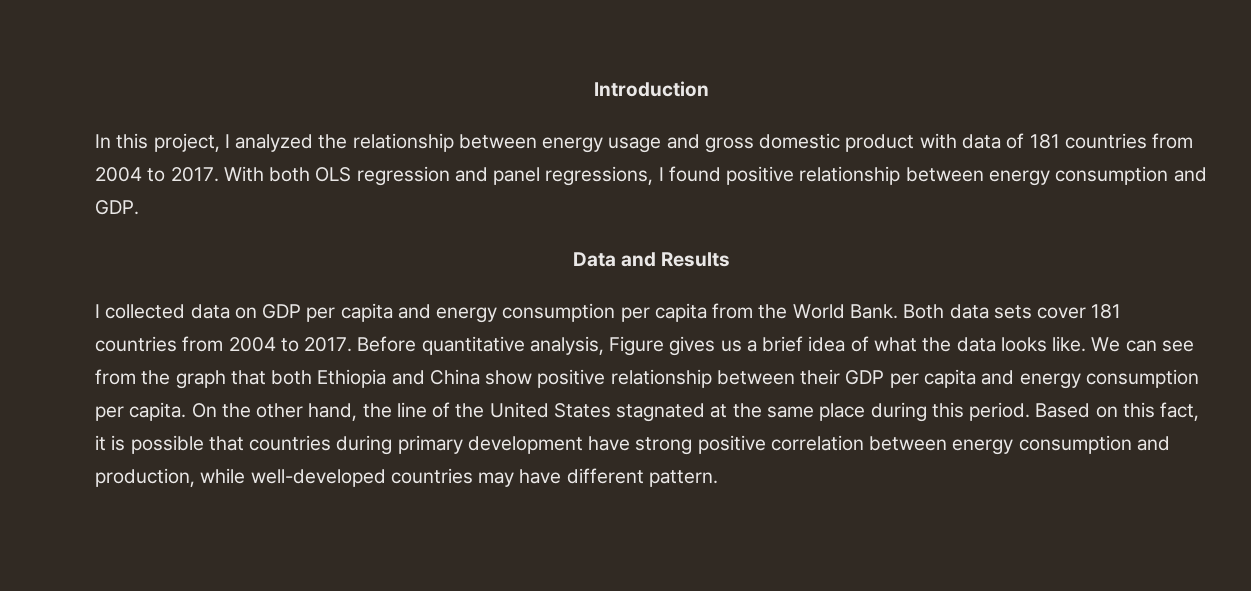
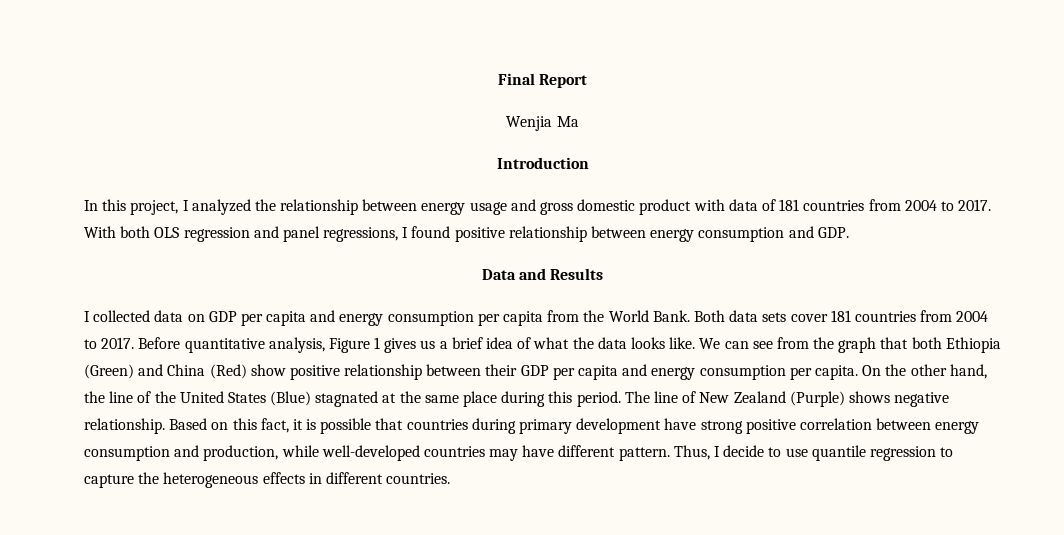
+ Final Report
+ Wenjia Ma
- Before quantitative analysis, Figure gives us a brief idea of what the data looks like.
+ Before quantitative analysis, Figure 1 gives us a brief idea of what the data looks like.
- We can see from the graph that both Ethiopia and China show positive relationship between their GDP per capita and energy consumption per capita.
+ We can see from the graph that both Ethiopia (Green) and China (Red) show positive relationship between their GDP per capita and energy consumption per capita.
- On the other hand, the line of the United States stagnated at the same place during this period.
+ On the other hand, the line of the United States (Blue) stagnated at the same place during this period.
+ The line of New Zealand (Purple) shows negative relationship.
+ Thus, I decide to use quantile regression to capture the heterogeneous effects in different countries.

